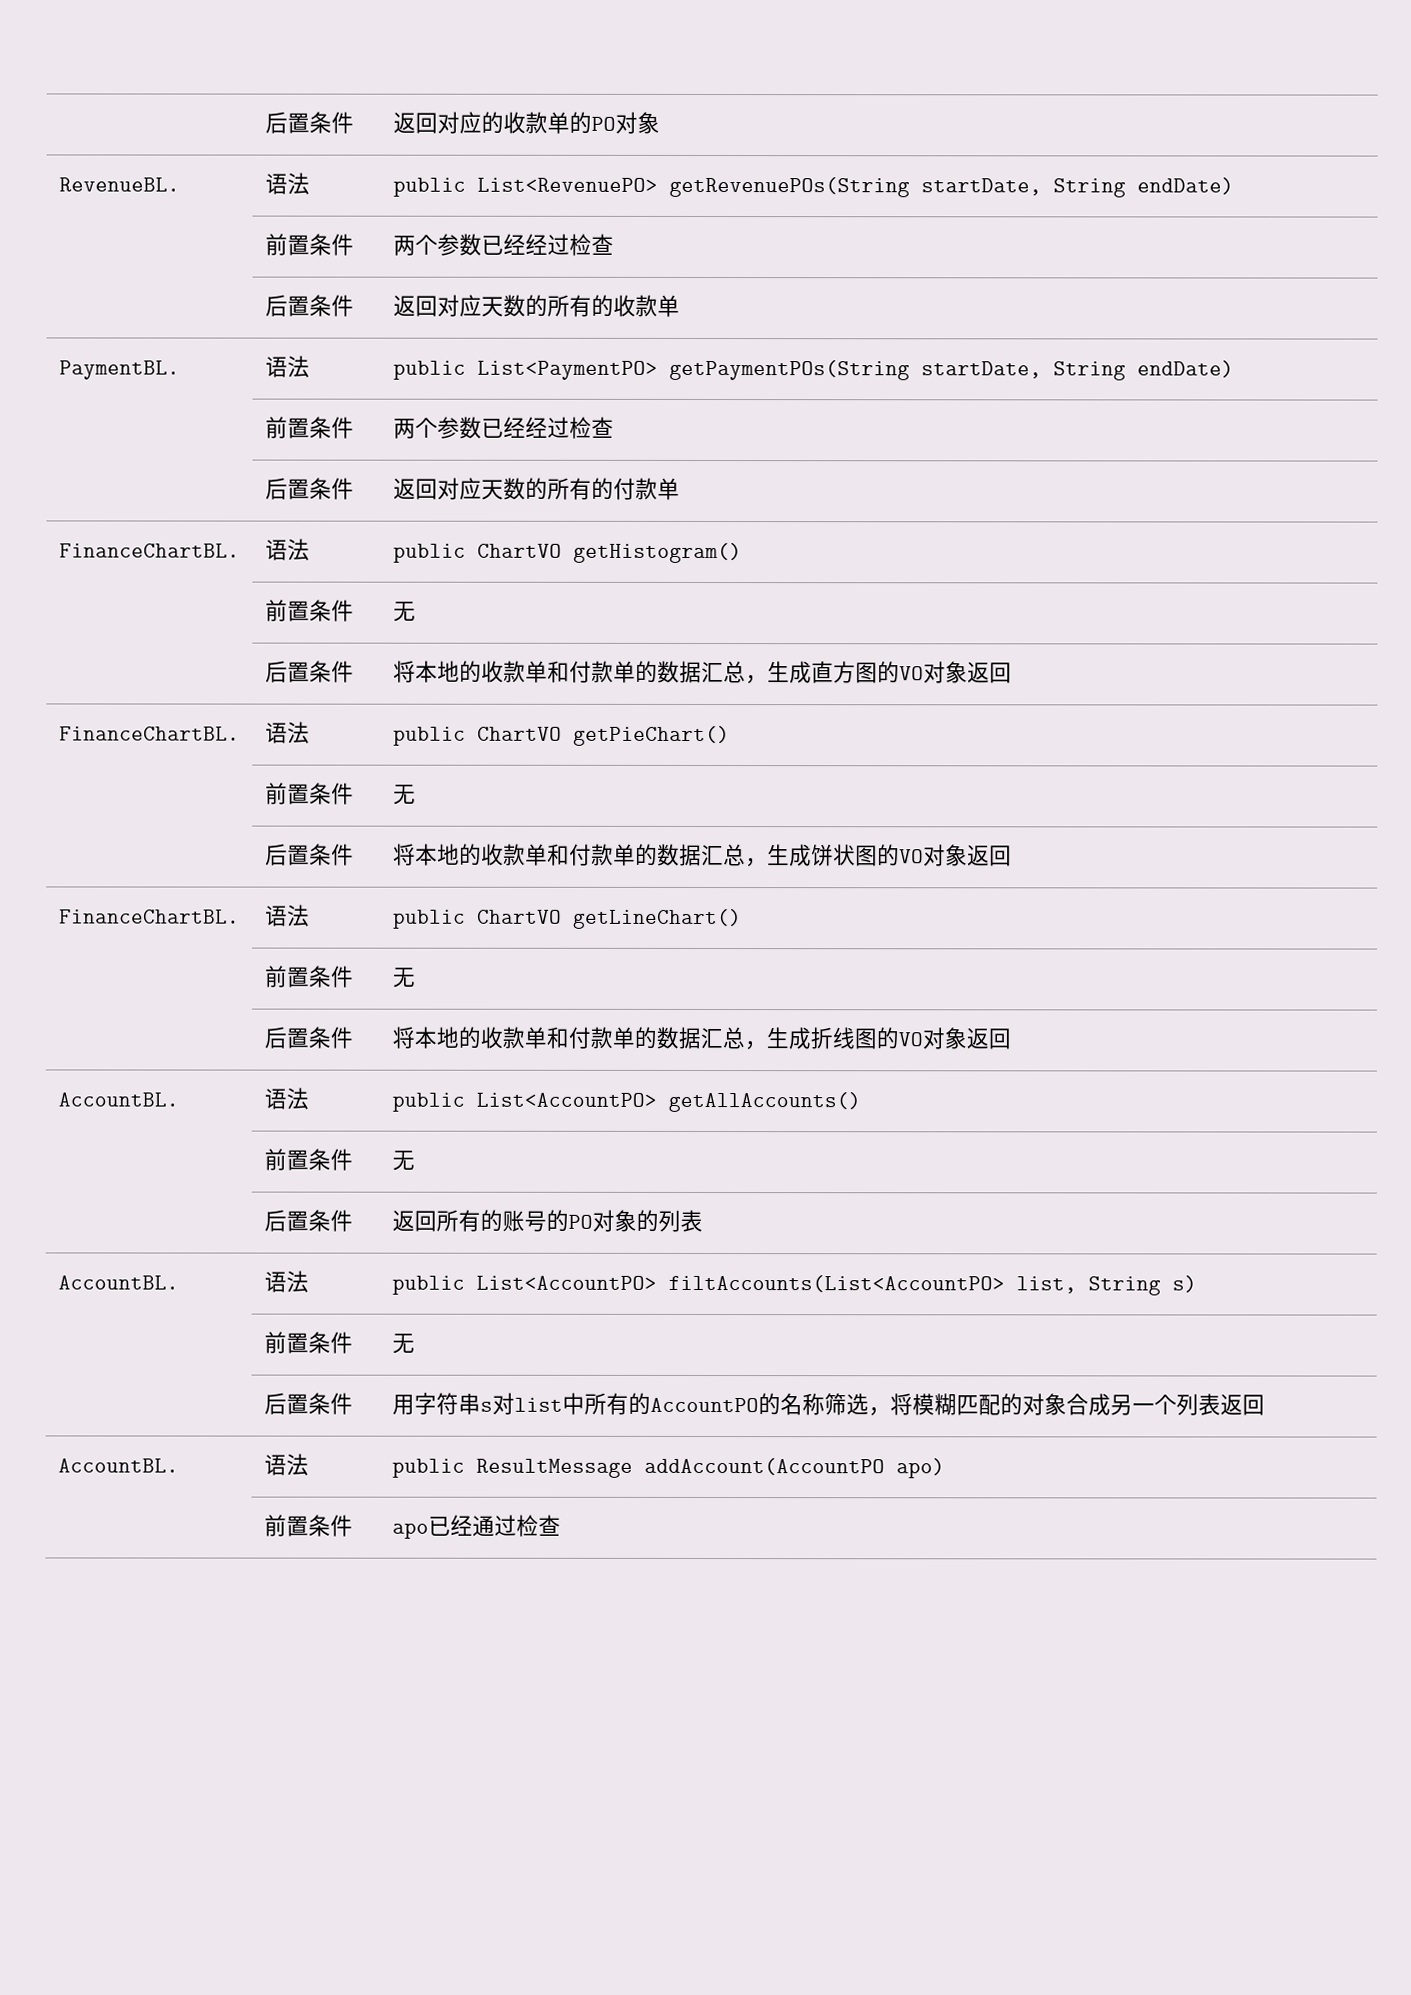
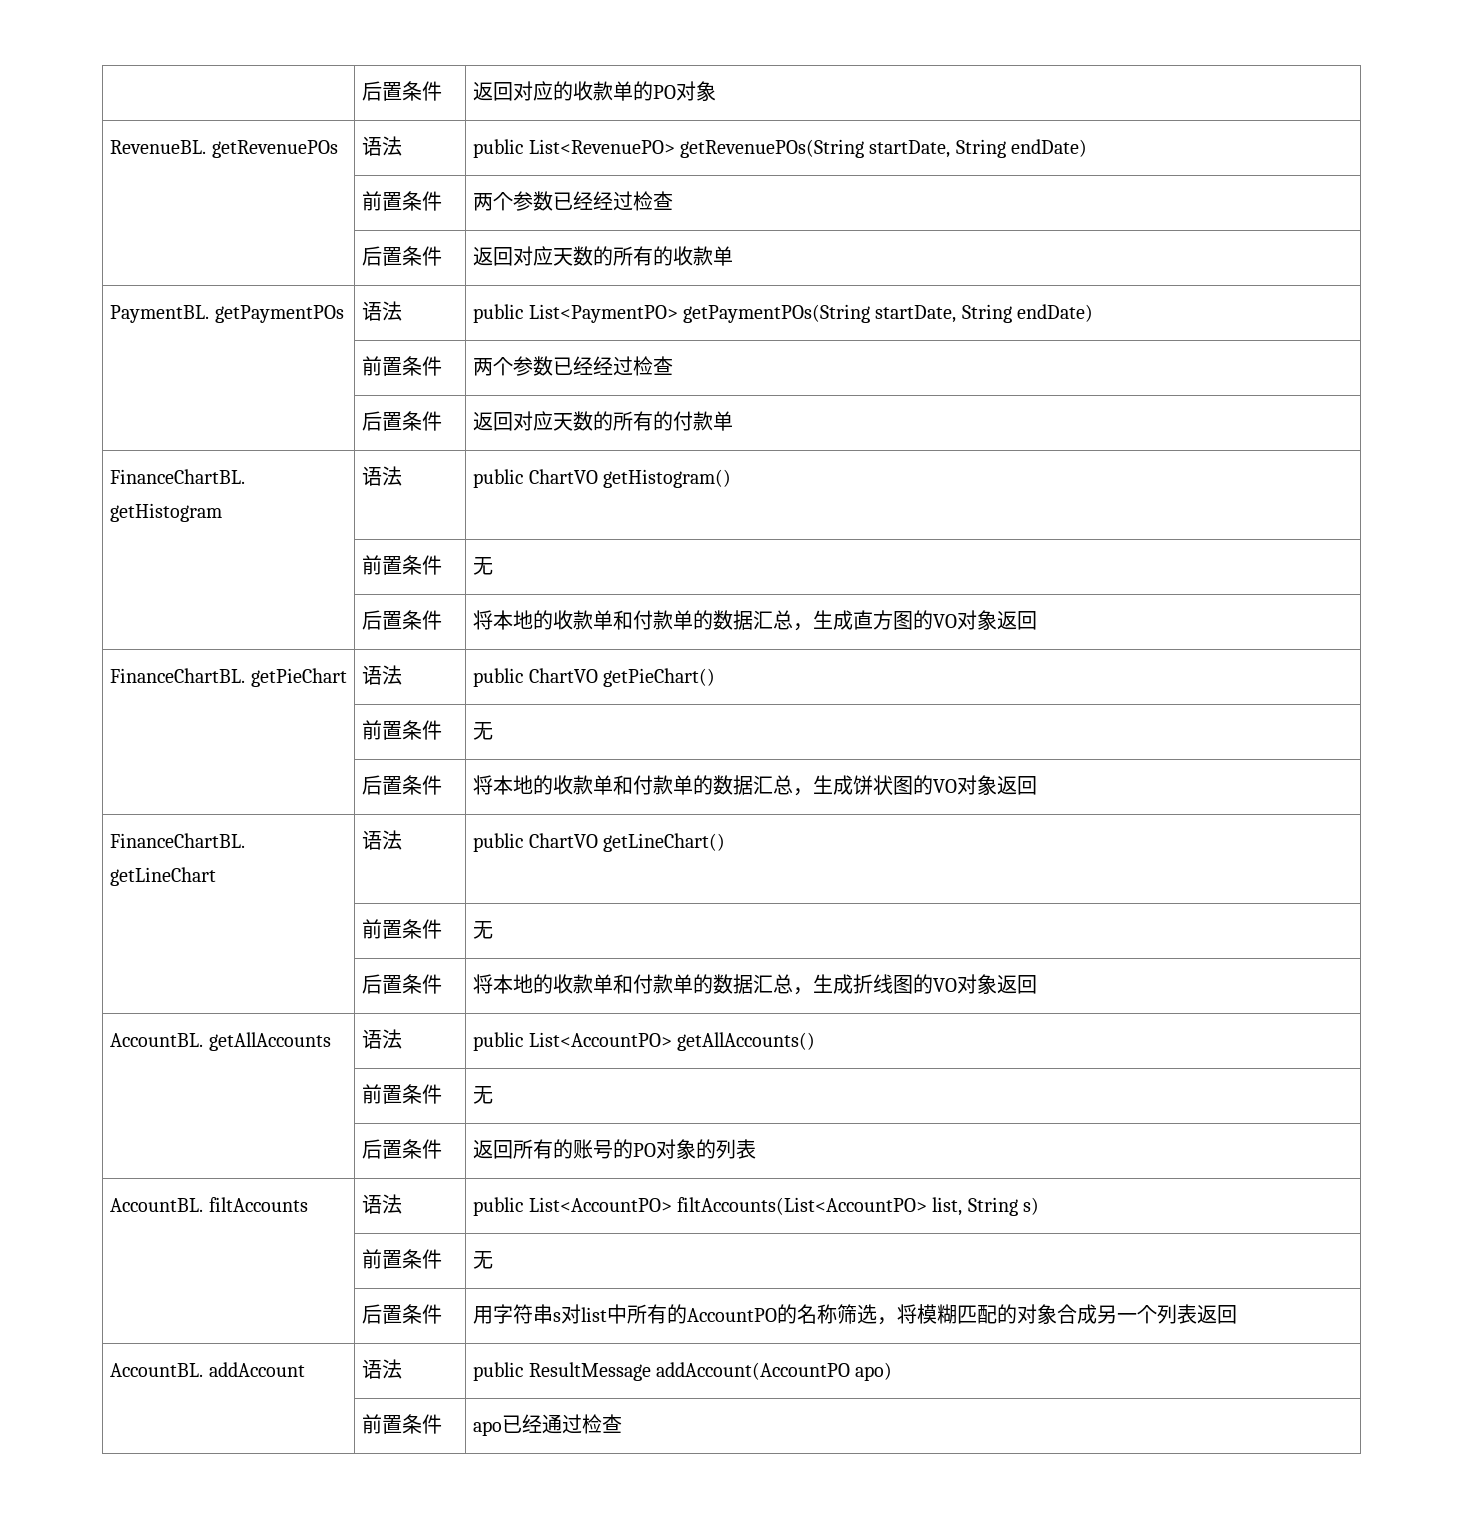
- RevenueBL. | 语法 | public List<RevenuePO> getRevenuePOs(String startDate, String endDate)
+ RevenueBL. getRevenuePOs | 语法 | public List<RevenuePO> getRevenuePOs(String startDate, String endDate)
- PaymentBL. | 语法 | public List<PaymentPO> getPaymentPOs(String startDate, String endDate)
+ PaymentBL. getPaymentPOs | 语法 | public List<PaymentPO> getPaymentPOs(String startDate, String endDate)
- FinanceChartBL. | 语法 | public ChartVO getHistogram()
+ FinanceChartBL. getHistogram | 语法 | public ChartVO getHistogram()
- FinanceChartBL. | 语法 | public ChartVO getPieChart()
+ FinanceChartBL. getPieChart | 语法 | public ChartVO getPieChart()
- FinanceChartBL. | 语法 | public ChartVO getLineChart()
+ FinanceChartBL. getLineChart | 语法 | public ChartVO getLineChart()
- AccountBL. | 语法 | public List<AccountPO> getAllAccounts()
+ AccountBL. getAllAccounts | 语法 | public List<AccountPO> getAllAccounts()
- AccountBL. | 语法 | public List<AccountPO> filtAccounts(List<AccountPO> list, String s)
+ AccountBL. filtAccounts | 语法 | public List<AccountPO> filtAccounts(List<AccountPO> list, String s)
- AccountBL. | 语法 | public ResultMessage addAccount(AccountPO apo)
+ AccountBL. addAccount | 语法 | public ResultMessage addAccount(AccountPO apo)

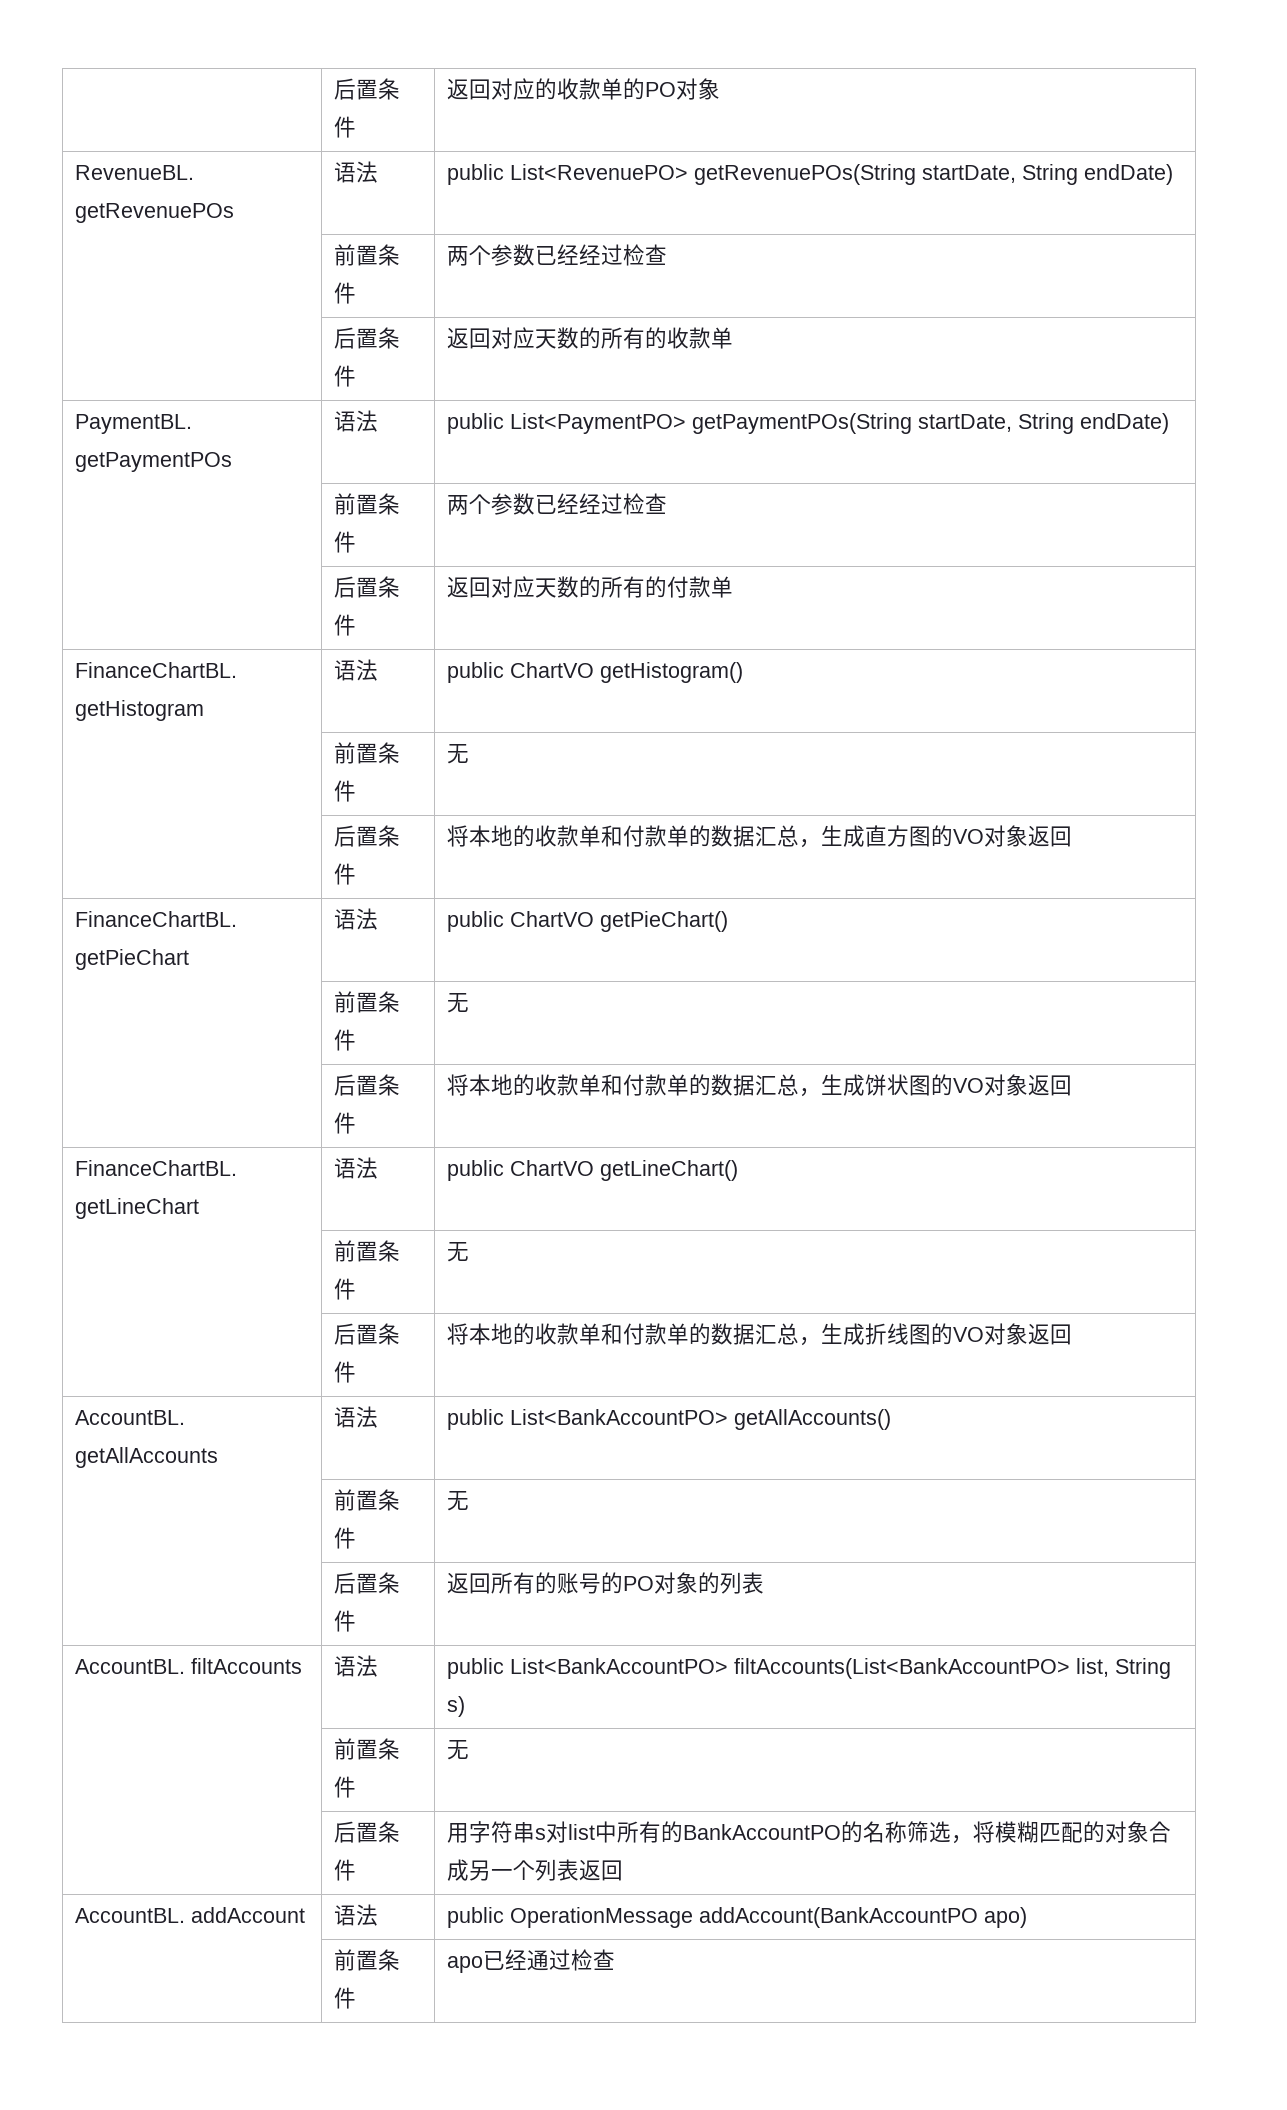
- AccountBL. getAllAccounts | 语法 | public List<AccountPO> getAllAccounts()
+ AccountBL. getAllAccounts | 语法 | public List<BankAccountPO> getAllAccounts()
- AccountBL. filtAccounts | 语法 | public List<AccountPO> filtAccounts(List<AccountPO> list, String s)
+ AccountBL. filtAccounts | 语法 | public List<BankAccountPO> filtAccounts(List<BankAccountPO> list, String s)
- | 后置条件 | 用字符串s对list中所有的AccountPO的名称筛选，将模糊匹配的对象合成另一个列表返回
+ | 后置条件 | 用字符串s对list中所有的BankAccountPO的名称筛选，将模糊匹配的对象合成另一个列表返回
- AccountBL. addAccount | 语法 | public ResultMessage addAccount(AccountPO apo)
+ AccountBL. addAccount | 语法 | public OperationMessage addAccount(BankAccountPO apo)

